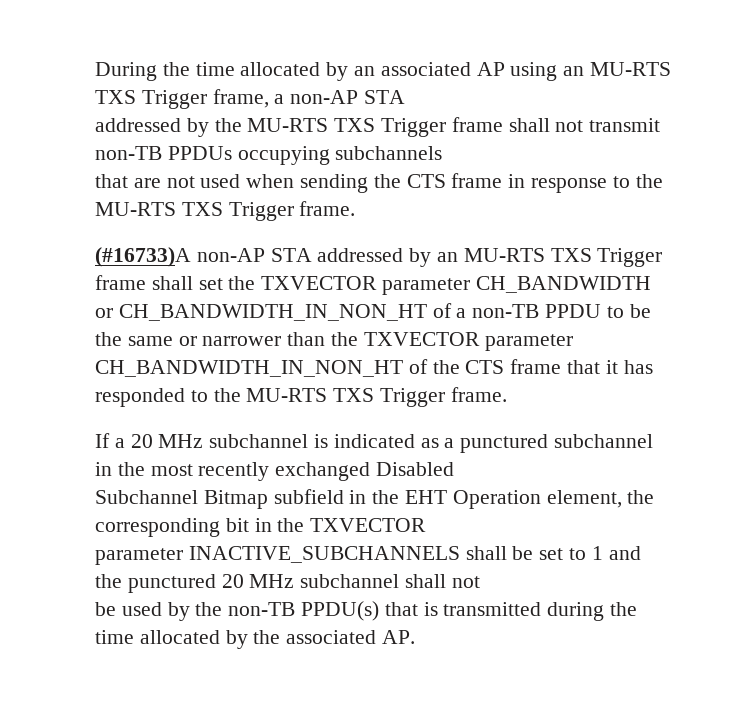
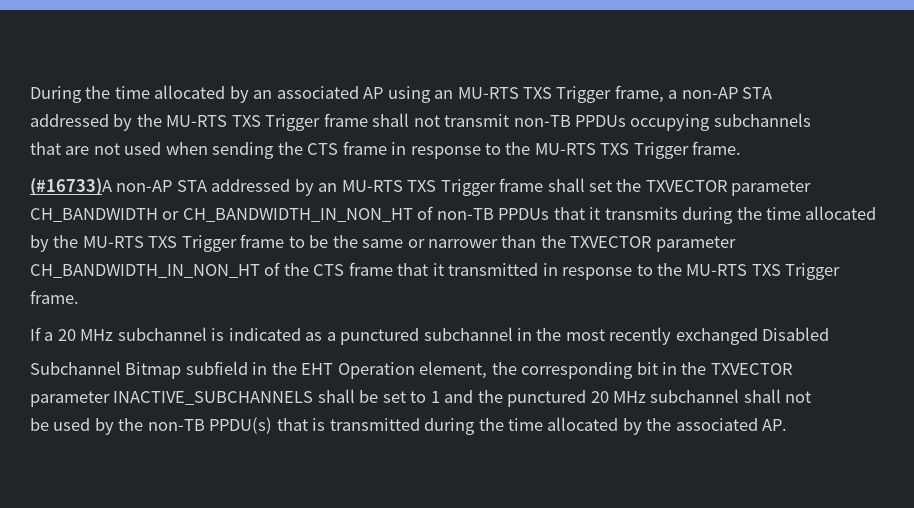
- (#16733)A non-AP STA addressed by an MU-RTS TXS Trigger frame shall set the TXVECTOR parameter CH_BANDWIDTH or CH_BANDWIDTH_IN_NON_HT of a non-TB PPDU to be the same or narrower than the TXVECTOR parameter CH_BANDWIDTH_IN_NON_HT of the CTS frame that it has responded to the MU-RTS TXS Trigger frame.
+ (#16733)A non-AP STA addressed by an MU-RTS TXS Trigger frame shall set the TXVECTOR parameter CH_BANDWIDTH or CH_BANDWIDTH_IN_NON_HT of non-TB PPDUs that it transmits during the time allocated by the MU-RTS TXS Trigger frame to be the same or narrower than the TXVECTOR parameter CH_BANDWIDTH_IN_NON_HT of the CTS frame that it transmitted in response to the MU-RTS TXS Trigger frame.

